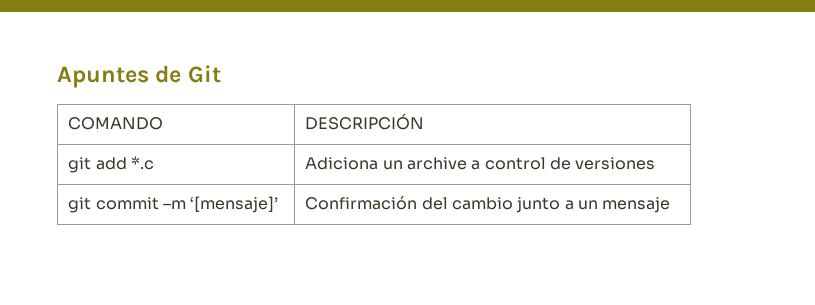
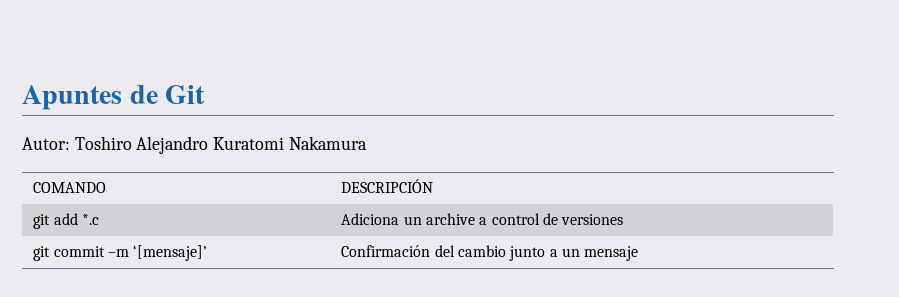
+ Autor: Toshiro Alejandro Kuratomi Nakamura

